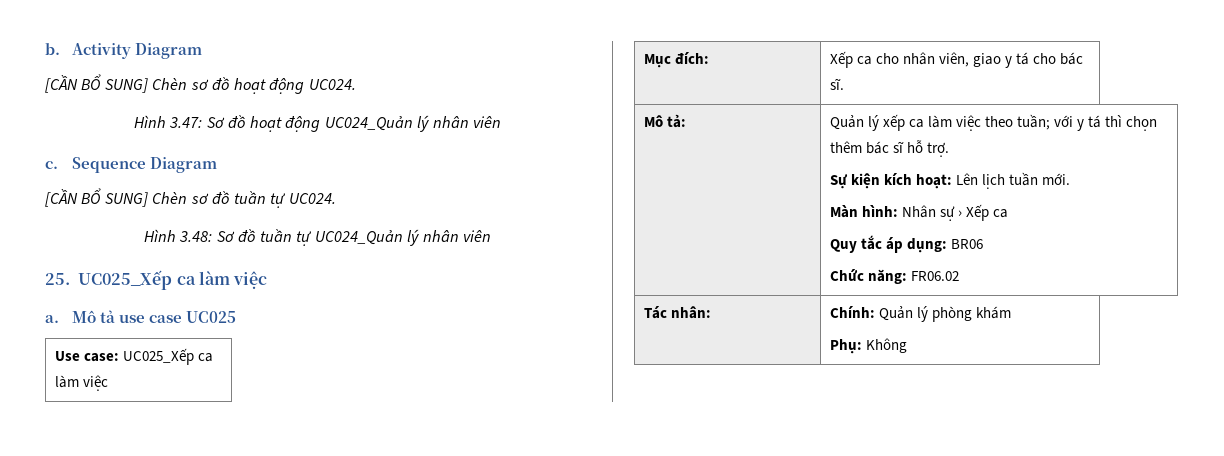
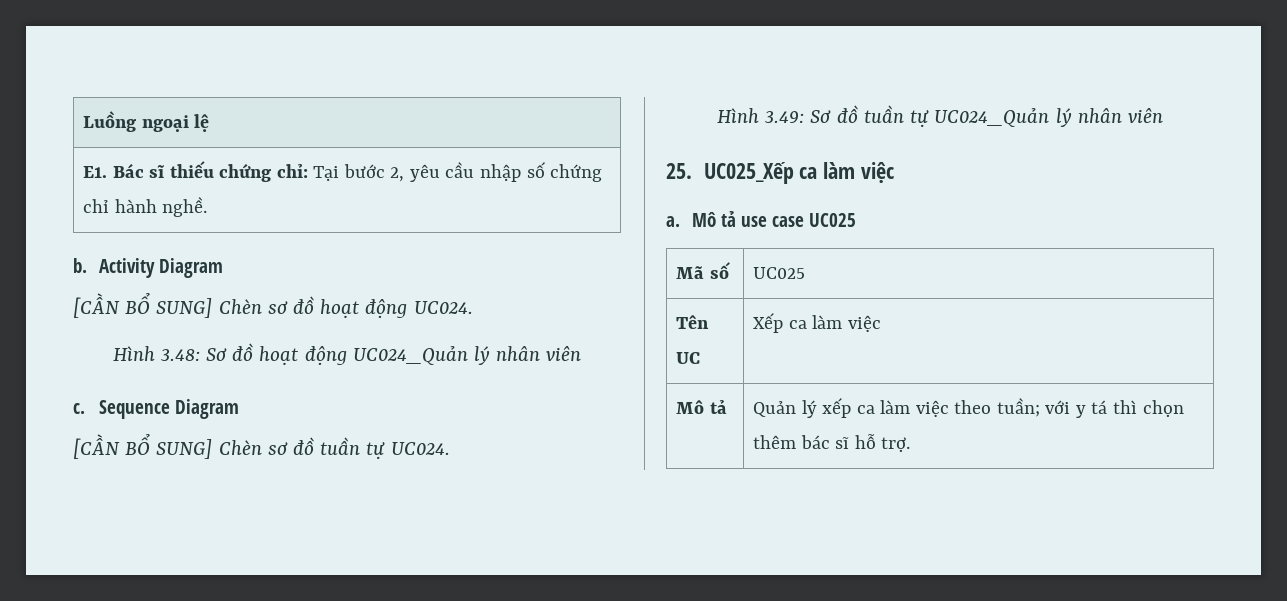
+ Luồng ngoại lệ
+ E1. Bác sĩ thiếu chứng chỉ: Tại bước 2, yêu cầu nhập số chứng chỉ hành nghề.
- Hình 3.47: Sơ đồ hoạt động UC024_Quản lý nhân viên
+ Hình 3.48: Sơ đồ hoạt động UC024_Quản lý nhân viên
- Hình 3.48: Sơ đồ tuần tự UC024_Quản lý nhân viên
+ Hình 3.49: Sơ đồ tuần tự UC024_Quản lý nhân viên
- Use case: UC025_Xếp ca làm việc
- Mục đích: | Xếp ca cho nhân viên, giao y tá cho bác sĩ.
- Mô tả: | Quản lý xếp ca làm việc theo tuần; với y tá thì chọn thêm bác sĩ hỗ trợ.
+ Mã số | UC025
+ Tên UC | Xếp ca làm việc
+ Mô tả | Quản lý xếp ca làm việc theo tuần; với y tá thì chọn thêm bác sĩ hỗ trợ.
- Sự kiện kích hoạt: Lên lịch tuần mới.
- Màn hình: Nhân sự › Xếp ca
- Quy tắc áp dụng: BR06
- Chức năng: FR06.02
- Tác nhân: | Chính: Quản lý phòng khám
- Phụ: Không

